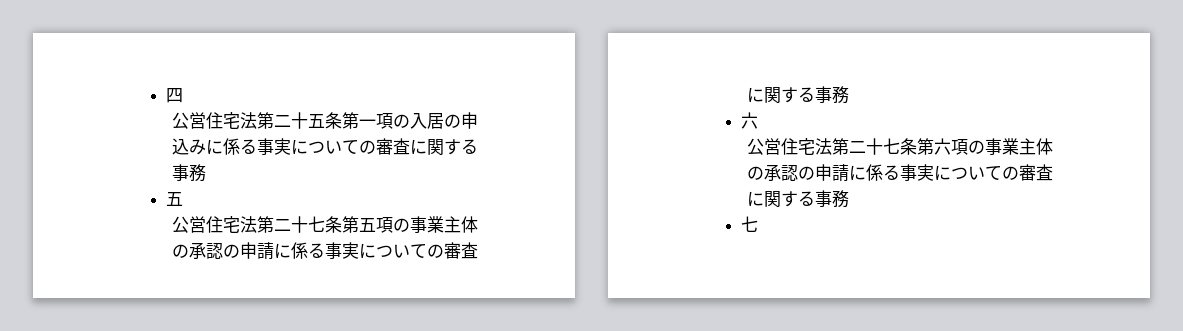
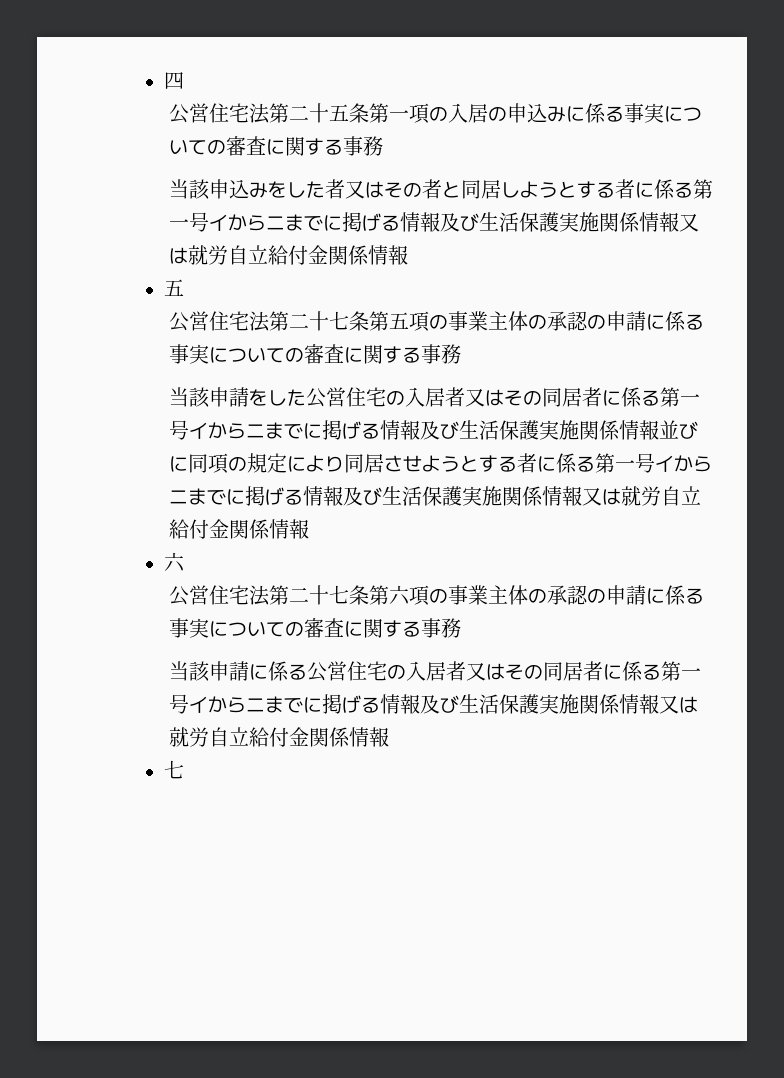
+ 当該申込みをした者又はその者と同居しようとする者に係る第一号イからニまでに掲げる情報及び生活保護実施関係情報又は就労自立給付金関係情報
+ 当該申請をした公営住宅の入居者又はその同居者に係る第一号イからニまでに掲げる情報及び生活保護実施関係情報並びに同項の規定により同居させようとする者に係る第一号イからニまでに掲げる情報及び生活保護実施関係情報又は就労自立給付金関係情報
+ 当該申請に係る公営住宅の入居者又はその同居者に係る第一号イからニまでに掲げる情報及び生活保護実施関係情報又は就労自立給付金関係情報

